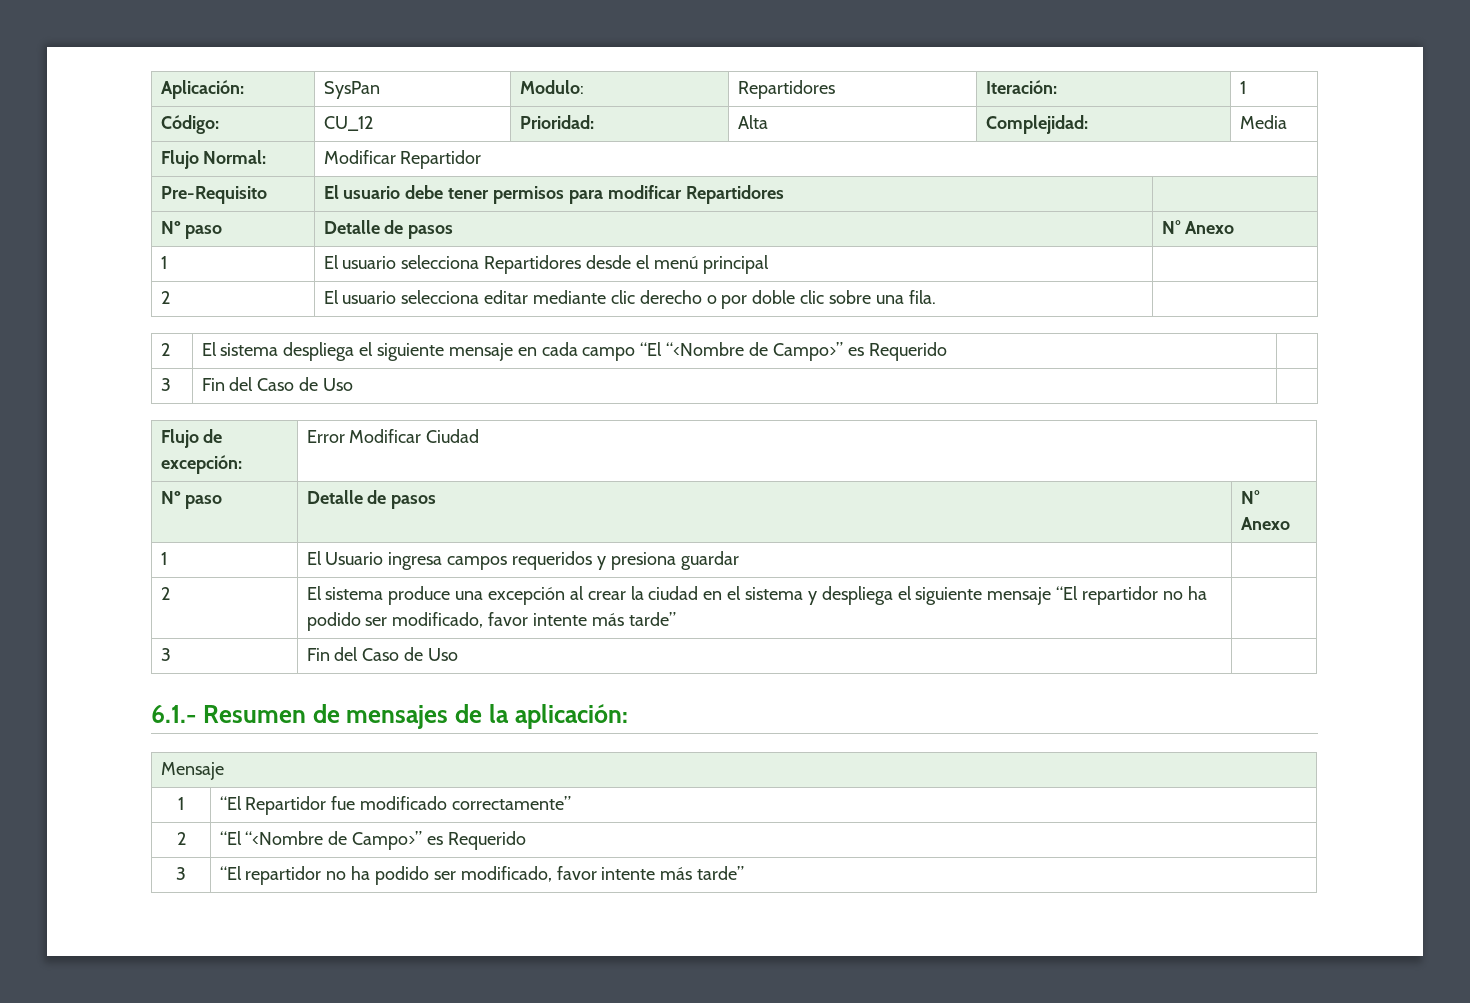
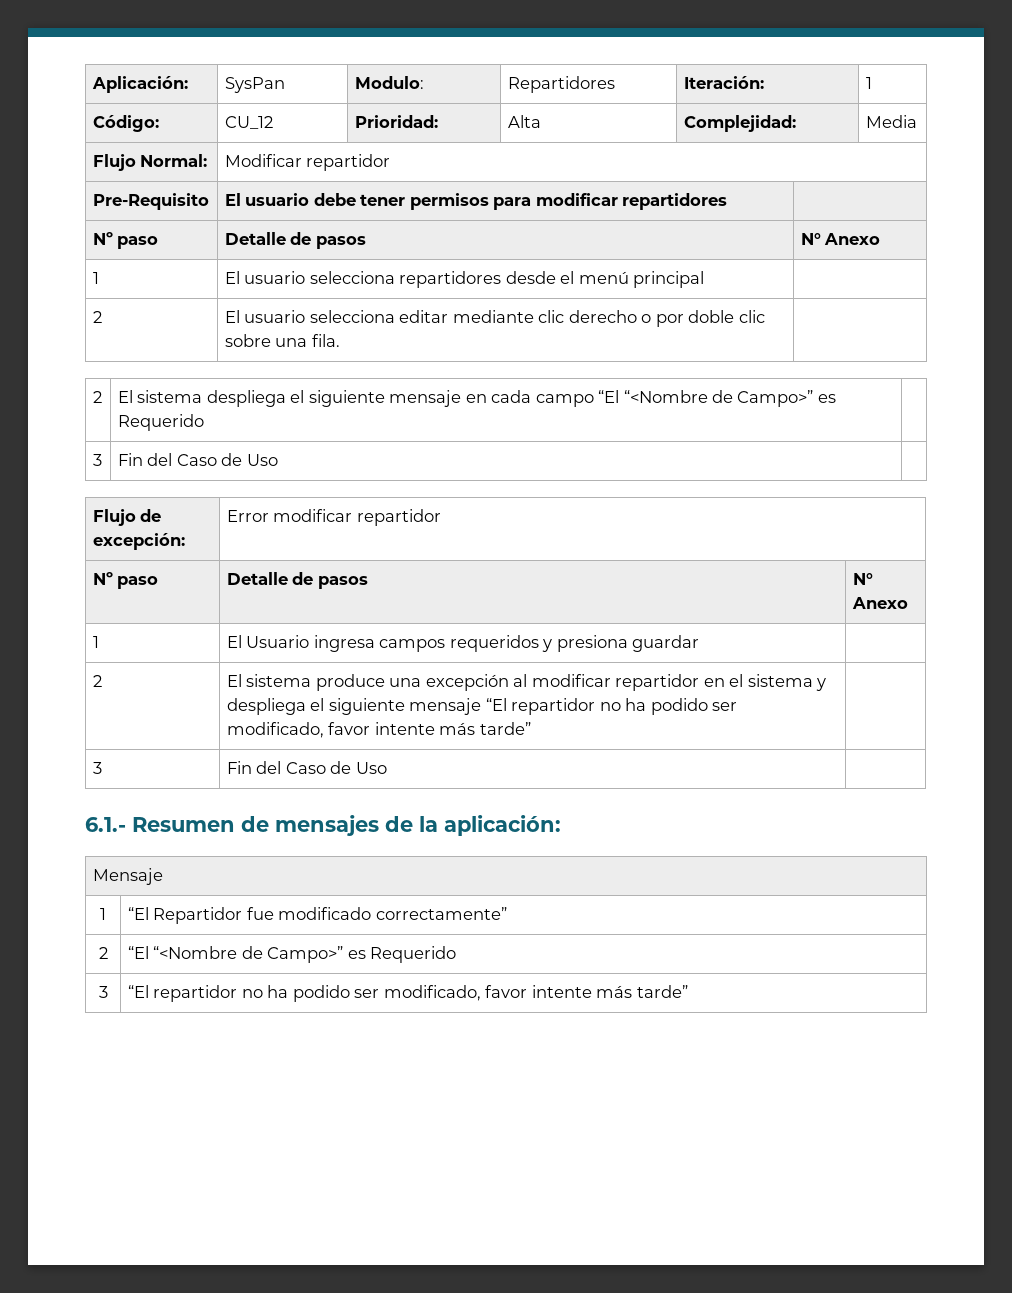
- Flujo Normal: | Modificar Repartidor
+ Flujo Normal: | Modificar repartidor
- Pre-Requisito | El usuario debe tener permisos para modificar Repartidores |
+ Pre-Requisito | El usuario debe tener permisos para modificar repartidores |
- 1 | El usuario selecciona Repartidores desde el menú principal |
+ 1 | El usuario selecciona repartidores desde el menú principal |
- Flujo de excepción: | Error Modificar Ciudad
+ Flujo de excepción: | Error modificar repartidor
- 2 | El sistema produce una excepción al crear la ciudad en el sistema y despliega el siguiente mensaje “El repartidor no ha podido ser modificado, favor intente más tarde” |
+ 2 | El sistema produce una excepción al modificar repartidor en el sistema y despliega el siguiente mensaje “El repartidor no ha podido ser modificado, favor intente más tarde” |

